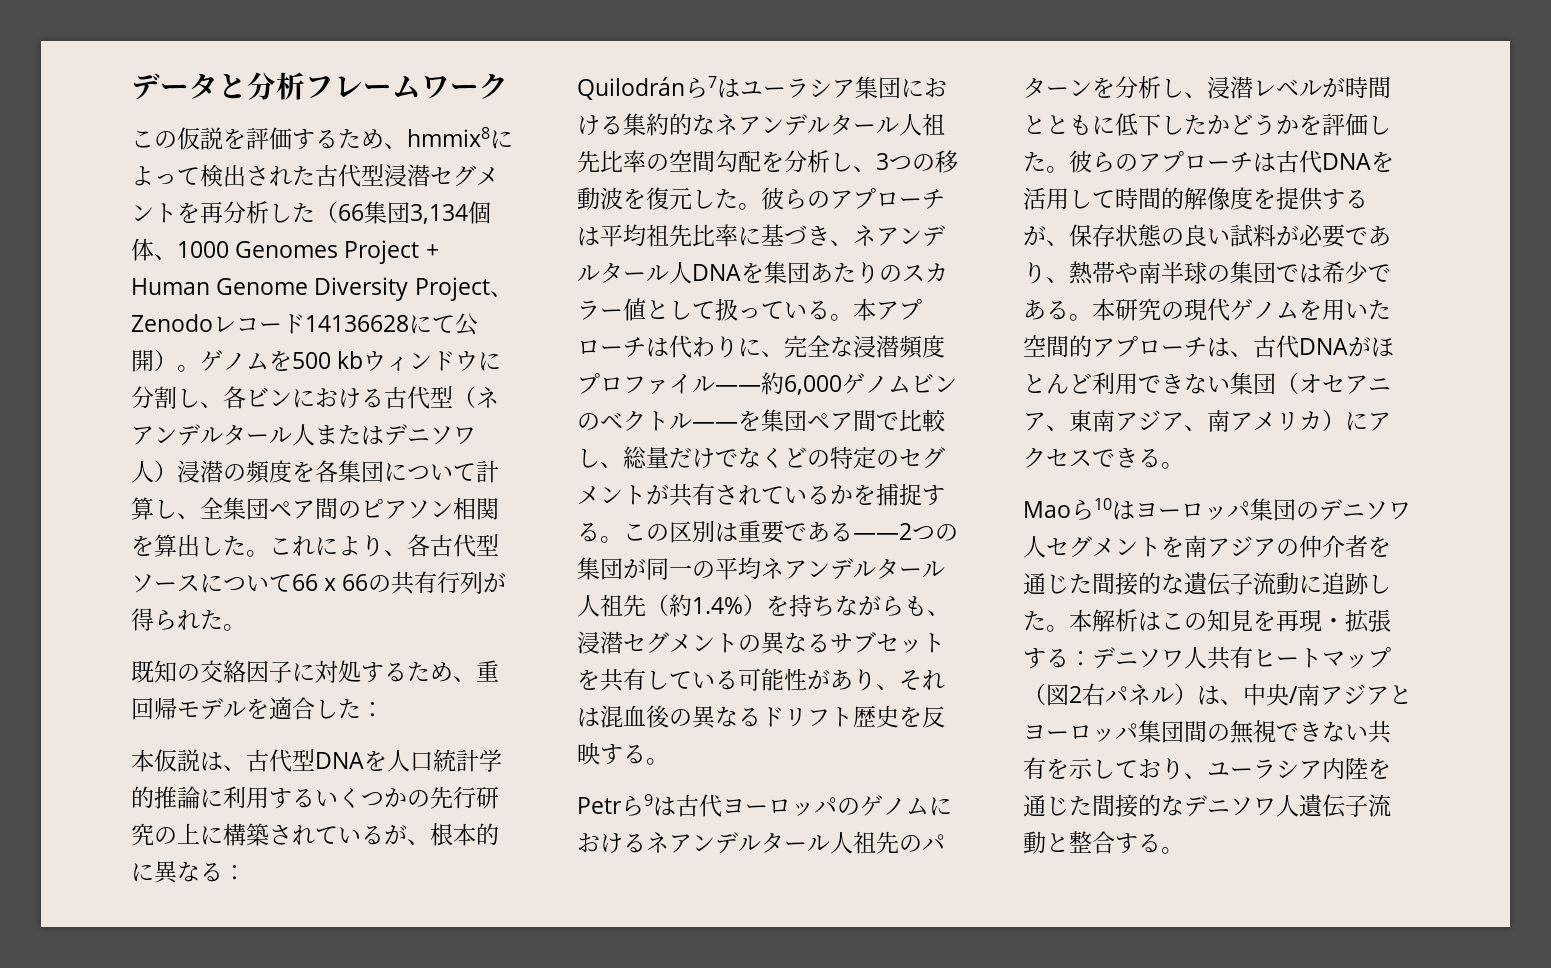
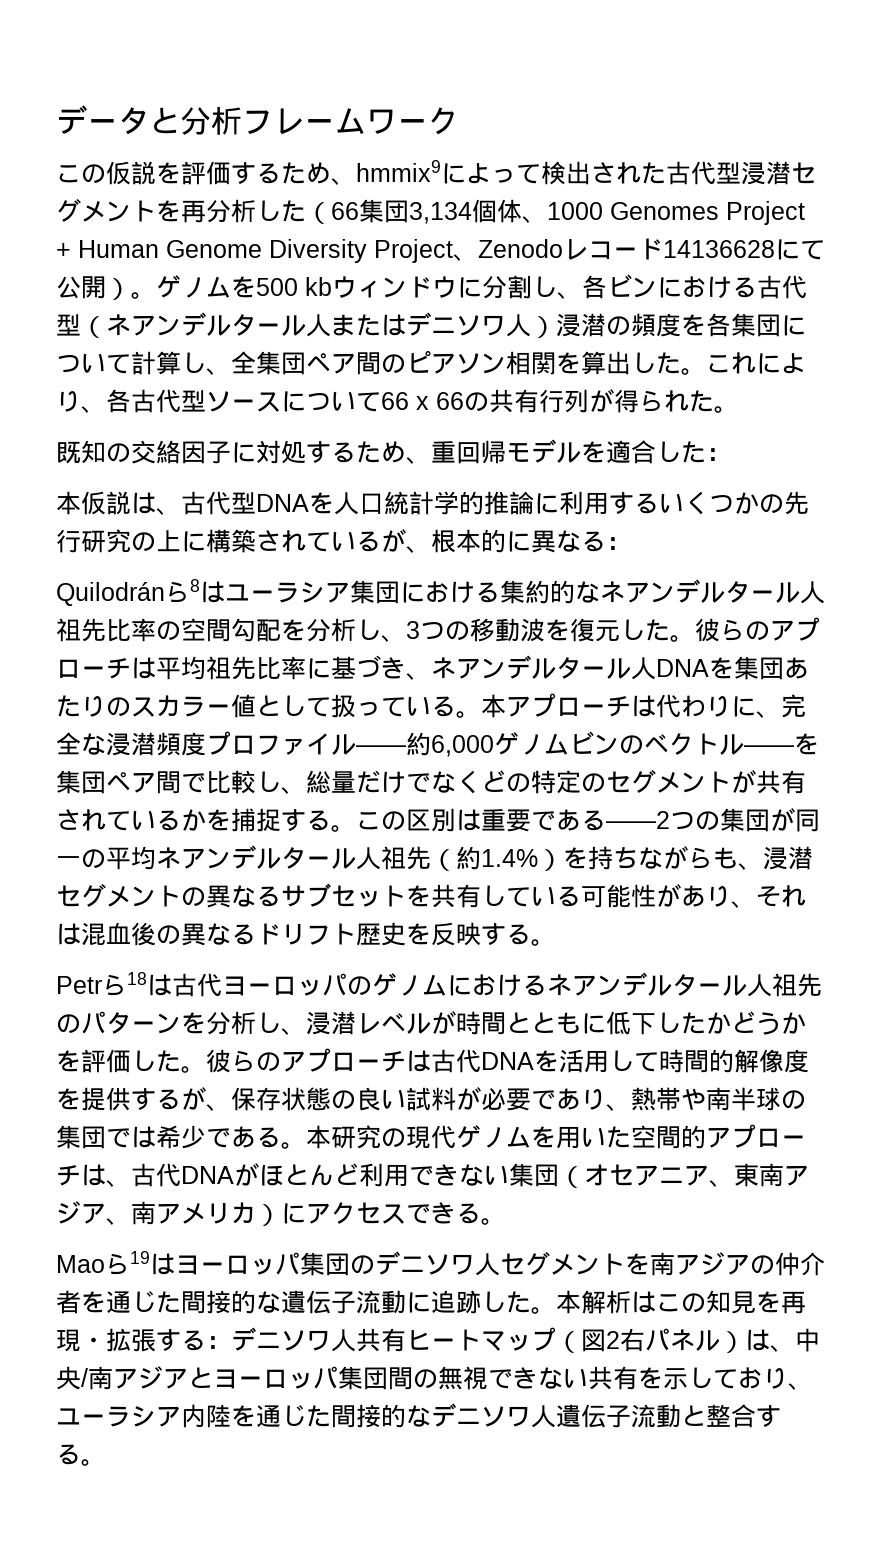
- この仮説を評価するため、hmmix8によって検出された古代型浸潜セグメントを再分析した（66集団3,134個体、1000 Genomes Project + Human Genome Diversity Project、Zenodoレコード14136628にて公開）。
+ この仮説を評価するため、hmmix9によって検出された古代型浸潜セグメントを再分析した（66集団3,134個体、1000 Genomes Project + Human Genome Diversity Project、Zenodoレコード14136628にて公開）。
- Quilodránら7はユーラシア集団における集約的なネアンデルタール人祖先比率の空間勾配を分析し、3つの移動波を復元した。
+ Quilodránら8はユーラシア集団における集約的なネアンデルタール人祖先比率の空間勾配を分析し、3つの移動波を復元した。
- Petrら9は古代ヨーロッパのゲノムにおけるネアンデルタール人祖先のパターンを分析し、浸潜レベルが時間とともに低下したかどうかを評価した。
+ Petrら18は古代ヨーロッパのゲノムにおけるネアンデルタール人祖先のパターンを分析し、浸潜レベルが時間とともに低下したかどうかを評価した。
- Maoら10はヨーロッパ集団のデニソワ人セグメントを南アジアの仲介者を通じた間接的な遺伝子流動に追跡した。
+ Maoら19はヨーロッパ集団のデニソワ人セグメントを南アジアの仲介者を通じた間接的な遺伝子流動に追跡した。

